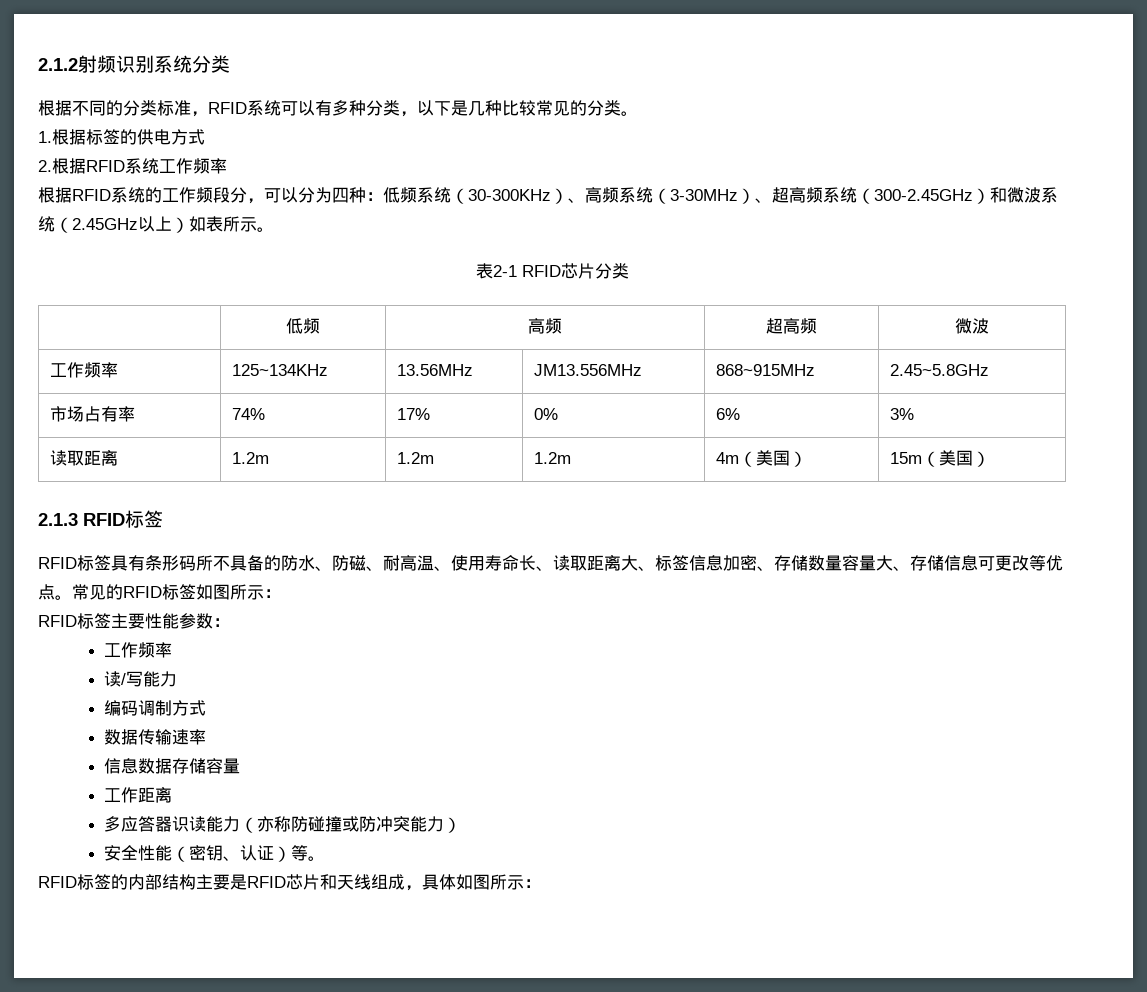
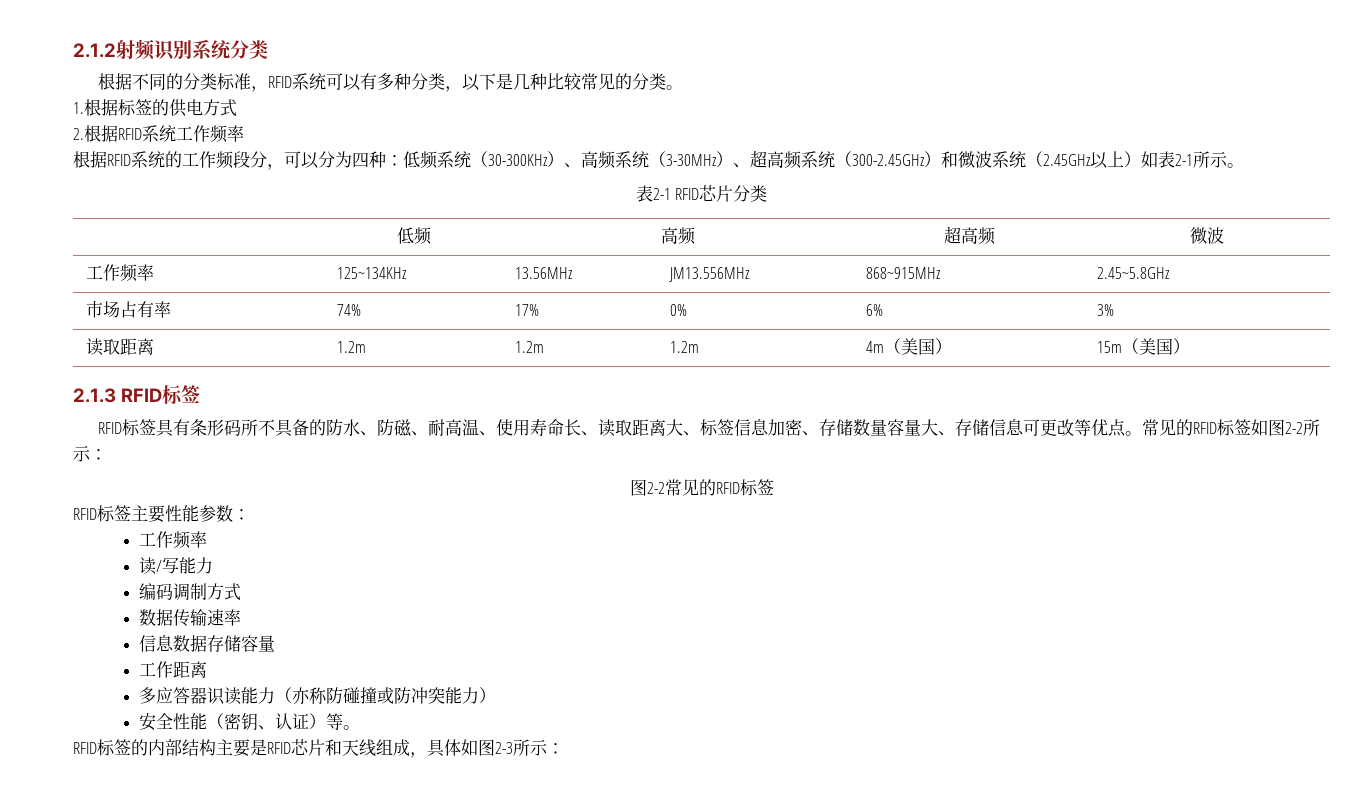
- 根据RFID系统的工作频段分，可以分为四种：低频系统（30-300KHz）、高频系统（3-30MHz）、超高频系统（300-2.45GHz）和微波系统（2.45GHz以上）如表所示。
+ 根据RFID系统的工作频段分，可以分为四种：低频系统（30-300KHz）、高频系统（3-30MHz）、超高频系统（300-2.45GHz）和微波系统（2.45GHz以上）如表2-1所示。
- 常见的RFID标签如图所示：
+ 常见的RFID标签如图2-2所示：
+ 图2-2常见的RFID标签
- RFID标签的内部结构主要是RFID芯片和天线组成，具体如图所示：
+ RFID标签的内部结构主要是RFID芯片和天线组成，具体如图2-3所示：

